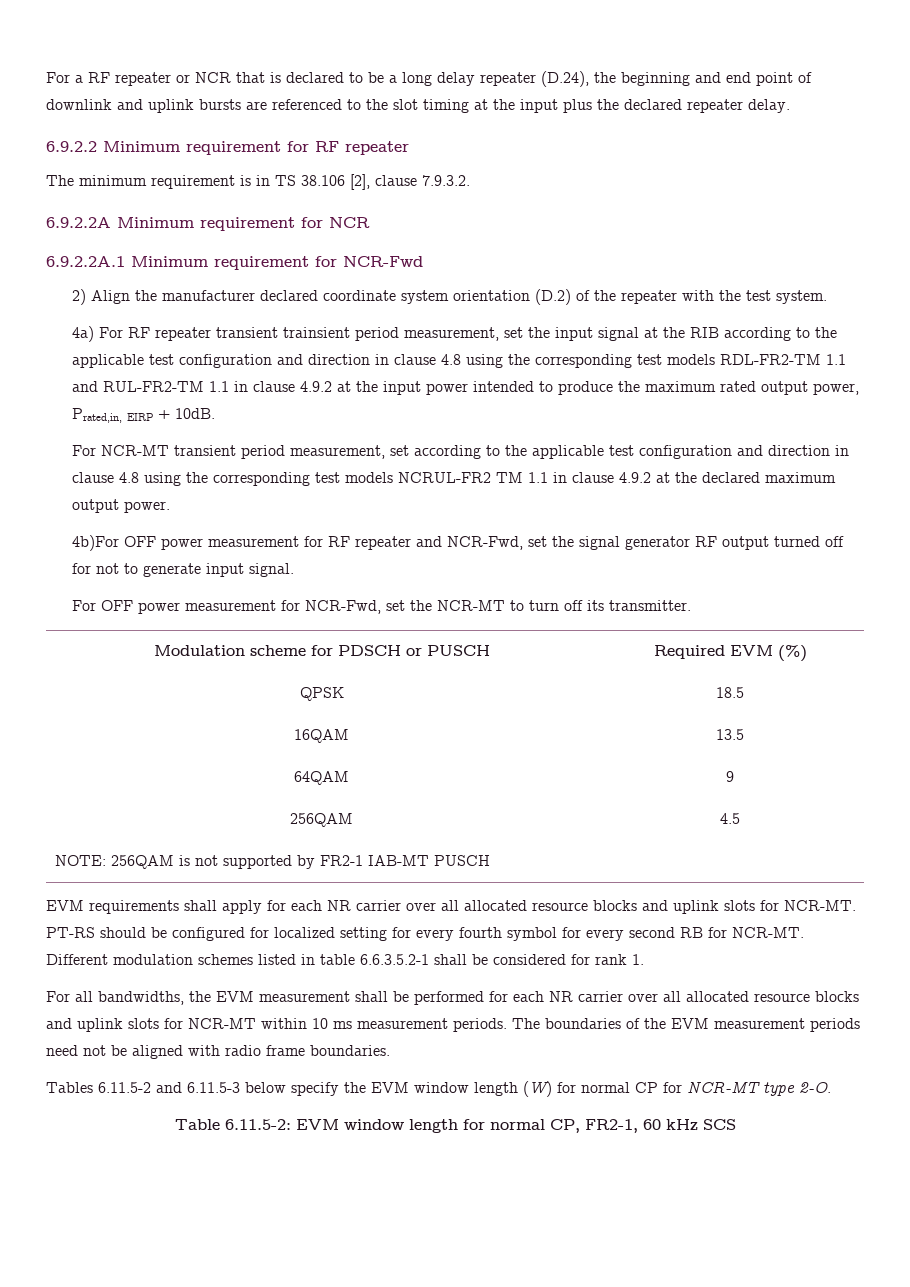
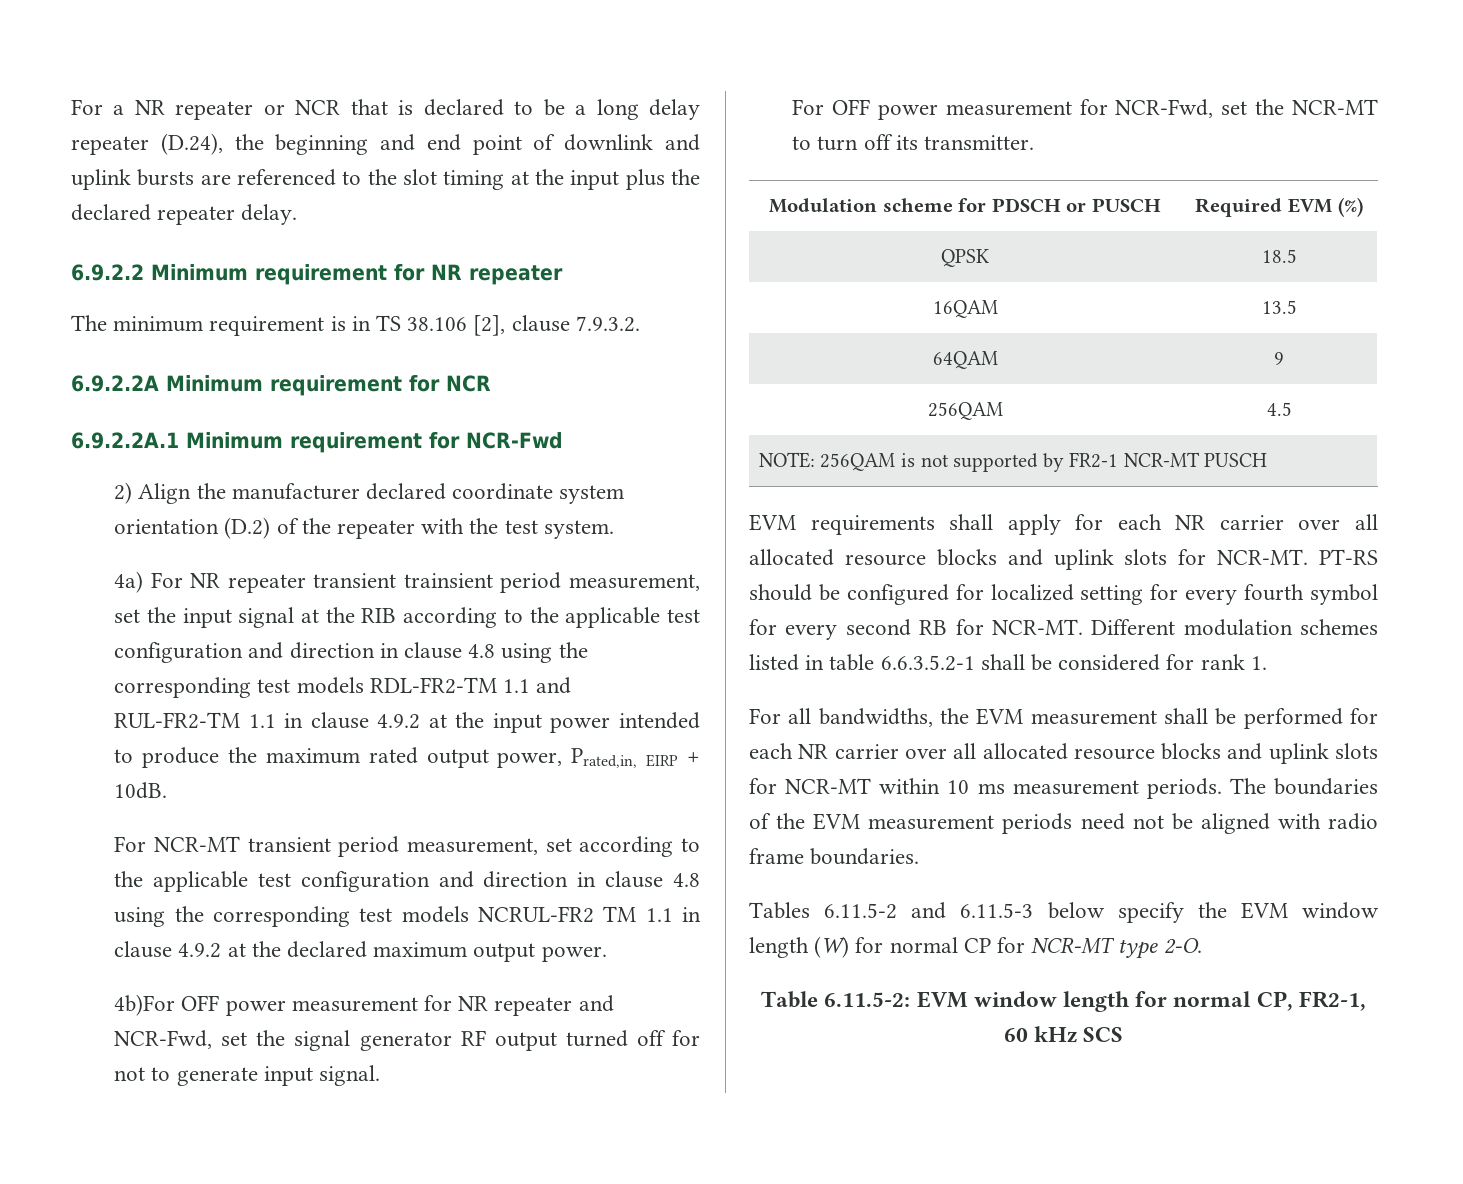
- For a RF repeater or NCR that is declared to be a long delay repeater (D.24), the beginning and end point of downlink and uplink bursts are referenced to the slot timing at the input plus the declared repeater delay.
+ For a NR repeater or NCR that is declared to be a long delay repeater (D.24), the beginning and end point of downlink and uplink bursts are referenced to the slot timing at the input plus the declared repeater delay.
- 6.9.2.2 Minimum requirement for RF repeater
+ 6.9.2.2 Minimum requirement for NR repeater
- 4a) For RF repeater transient trainsient period measurement, set the input signal at the RIB according to the applicable test configuration and direction in clause 4.8 using the corresponding test models RDL-FR2-TM 1.1 and RUL-FR2-TM 1.1 in clause 4.9.2 at the input power intended to produce the maximum rated output power, Prated,in, EIRP + 10dB.
+ 4a) For NR repeater transient trainsient period measurement, set the input signal at the RIB according to the applicable test configuration and direction in clause 4.8 using the corresponding test models RDL-FR2-TM 1.1 and RUL-FR2-TM 1.1 in clause 4.9.2 at the input power intended to produce the maximum rated output power, Prated,in, EIRP + 10dB.
- 4b)For OFF power measurement for RF repeater and NCR-Fwd, set the signal generator RF output turned off for not to generate input signal.
+ 4b)For OFF power measurement for NR repeater and NCR-Fwd, set the signal generator RF output turned off for not to generate input signal.
- NOTE: 256QAM is not supported by FR2-1 IAB-MT PUSCH
+ NOTE: 256QAM is not supported by FR2-1 NCR-MT PUSCH

